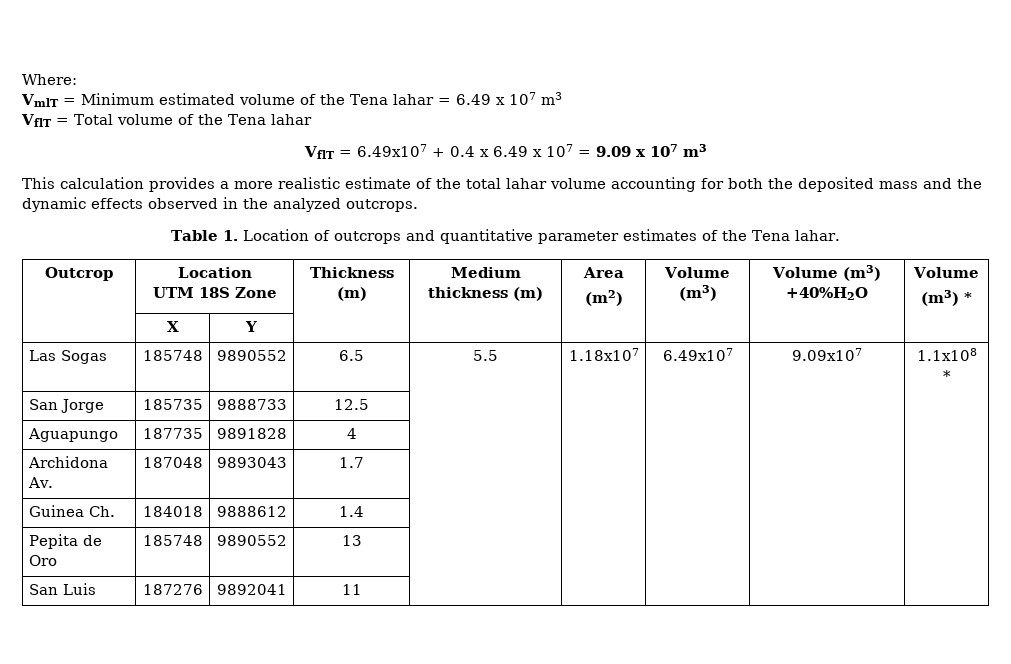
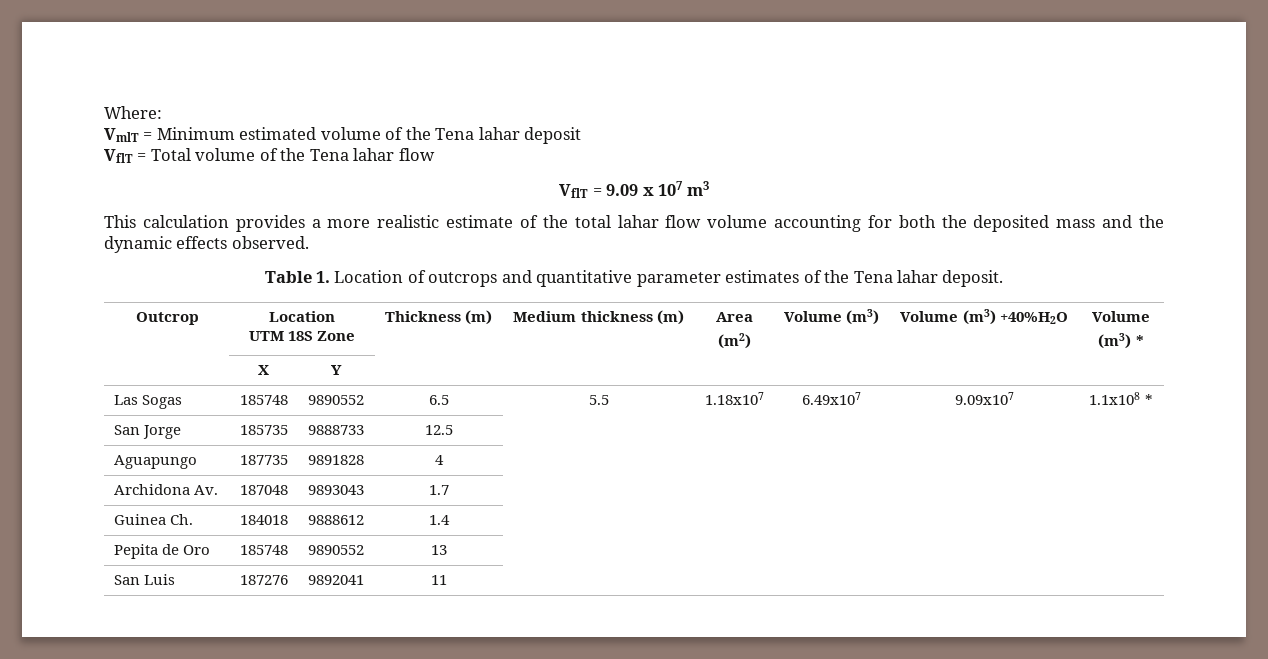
- VmlT = Minimum estimated volume of the Tena lahar = 6.49 x 107 m3
+ VmlT = Minimum estimated volume of the Tena lahar deposit
- VflT = Total volume of the Tena lahar
- VflT = 6.49x107 + 0.4 x 6.49 x 107 = 9.09 x 107 m3
+ VflT = Total volume of the Tena lahar flow
+ VflT = 9.09 x 107 m3
- This calculation provides a more realistic estimate of the total lahar volume accounting for both the deposited mass and the dynamic effects observed in the analyzed outcrops.
+ This calculation provides a more realistic estimate of the total lahar flow volume accounting for both the deposited mass and the dynamic effects observed.
- Table 1. Location of outcrops and quantitative parameter estimates of the Tena lahar.
+ Table 1. Location of outcrops and quantitative parameter estimates of the Tena lahar deposit.

